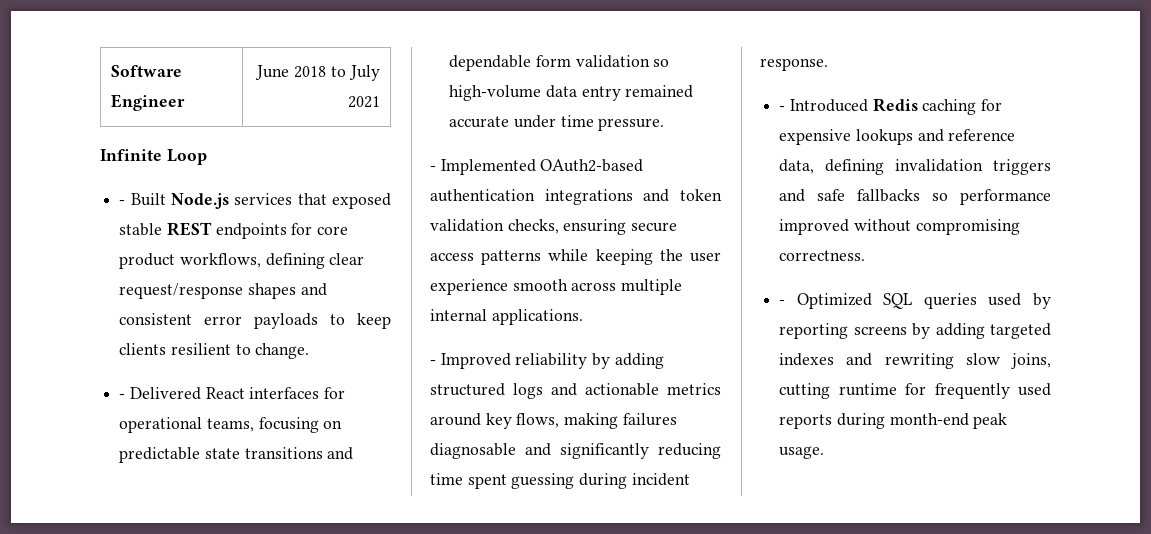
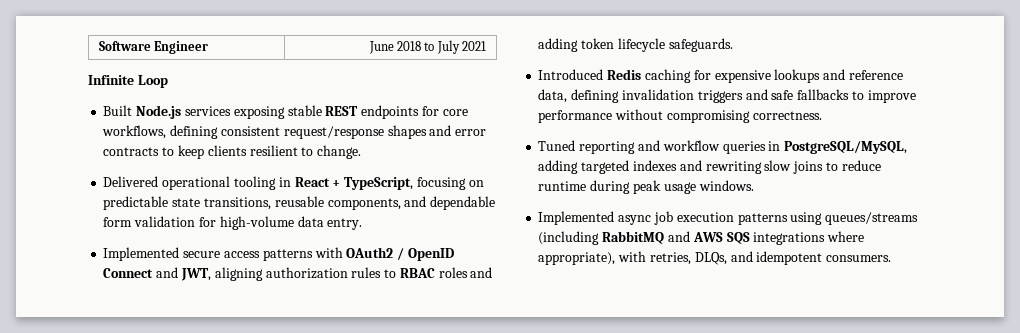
- - Built Node.js services that exposed stable REST endpoints for core product workflows, defining clear request/response shapes and consistent error payloads to keep clients resilient to change.
+ Built Node.js services exposing stable REST endpoints for core workflows, defining consistent request/response shapes and error contracts to keep clients resilient to change.
- - Delivered React interfaces for operational teams, focusing on predictable state transitions and dependable form validation so high-volume data entry remained accurate under time pressure.
- - Implemented OAuth2-based authentication integrations and token validation checks, ensuring secure access patterns while keeping the user experience smooth across multiple internal applications.
- - Improved reliability by adding structured logs and actionable metrics around key flows, making failures diagnosable and significantly reducing time spent guessing during incident response.
- - Introduced Redis caching for expensive lookups and reference data, defining invalidation triggers and safe fallbacks so performance improved without compromising correctness.
+ Delivered operational tooling in React + TypeScript, focusing on predictable state transitions, reusable components, and dependable form validation for high-volume data entry.
+ Implemented secure access patterns with OAuth2 / OpenID Connect and JWT, aligning authorization rules to RBAC roles and adding token lifecycle safeguards.
+ Introduced Redis caching for expensive lookups and reference data, defining invalidation triggers and safe fallbacks to improve performance without compromising correctness.
- - Optimized SQL queries used by reporting screens by adding targeted indexes and rewriting slow joins, cutting runtime for frequently used reports during month-end peak usage.
+ Tuned reporting and workflow queries in PostgreSQL/MySQL, adding targeted indexes and rewriting slow joins to reduce runtime during peak usage windows.
+ Implemented async job execution patterns using queues/streams (including RabbitMQ and AWS SQS integrations where appropriate), with retries, DLQs, and idempotent consumers.

